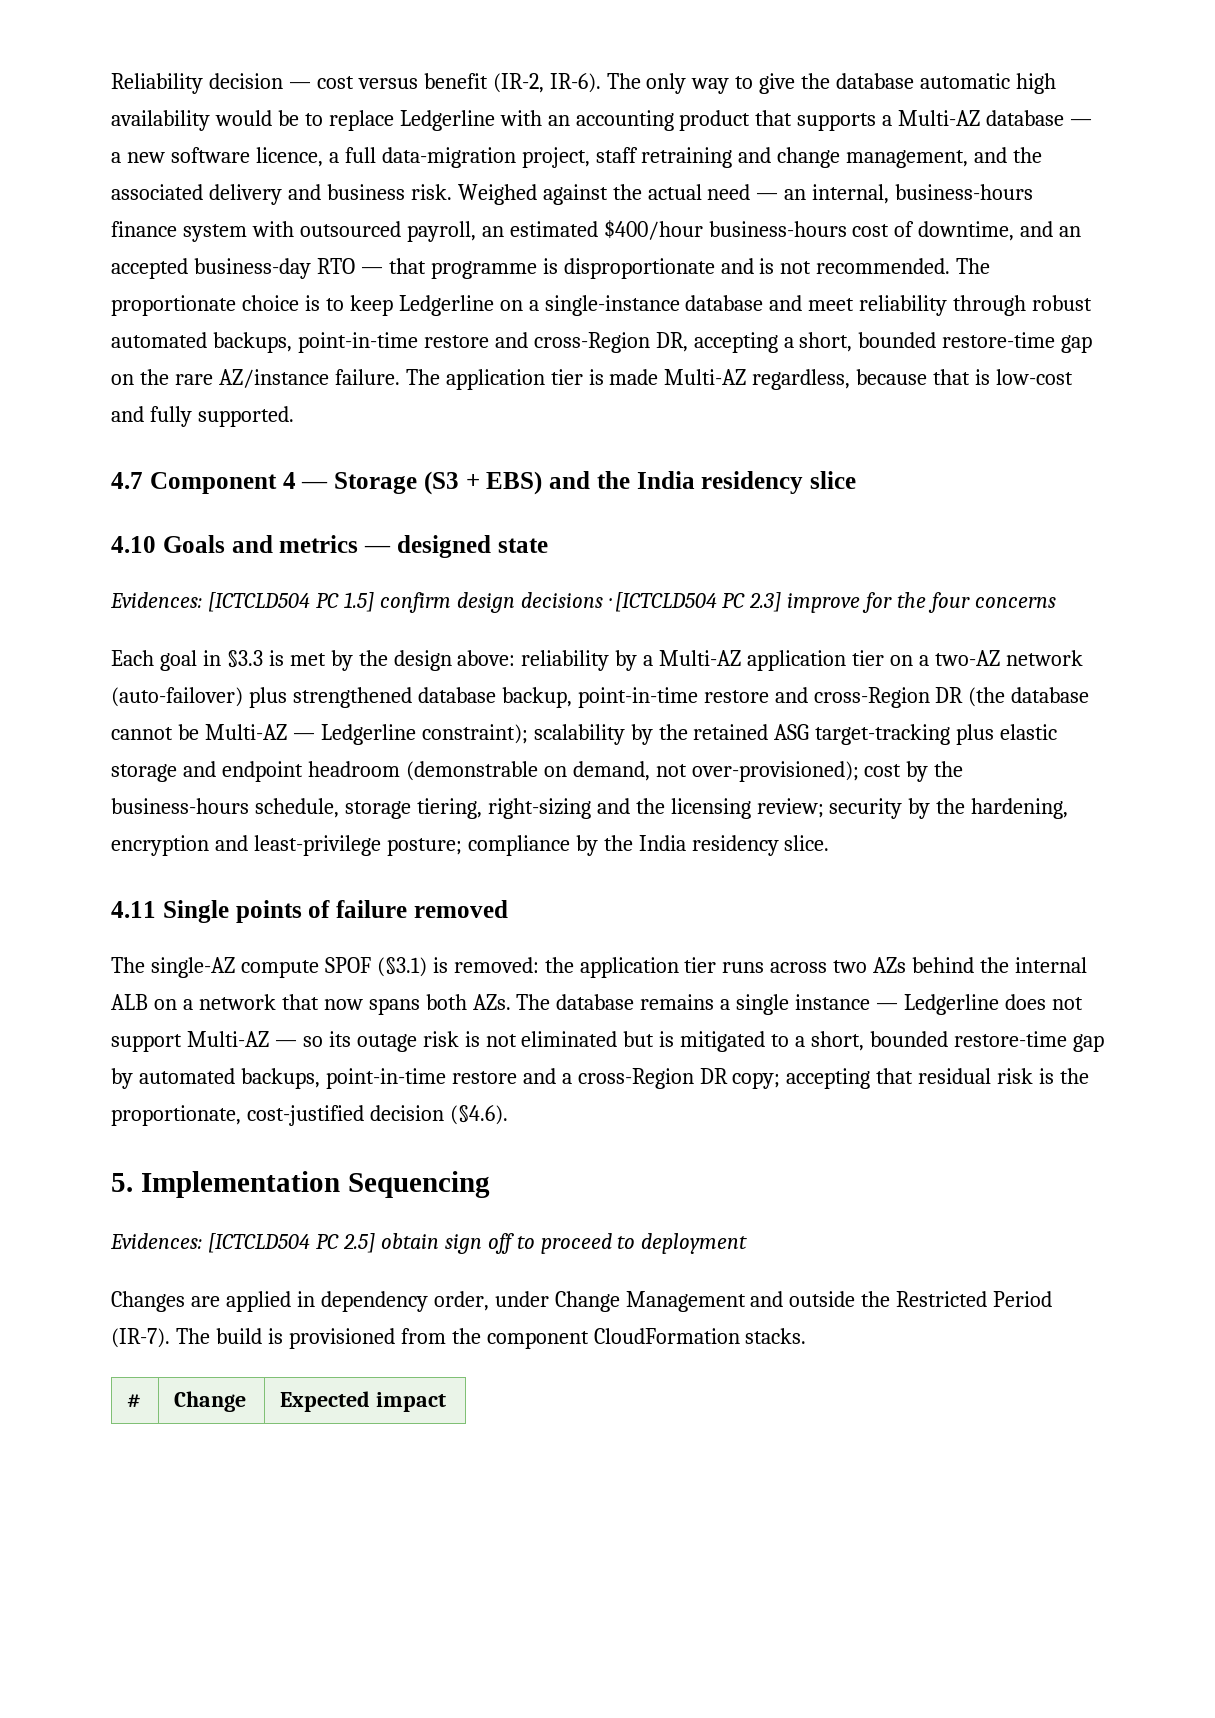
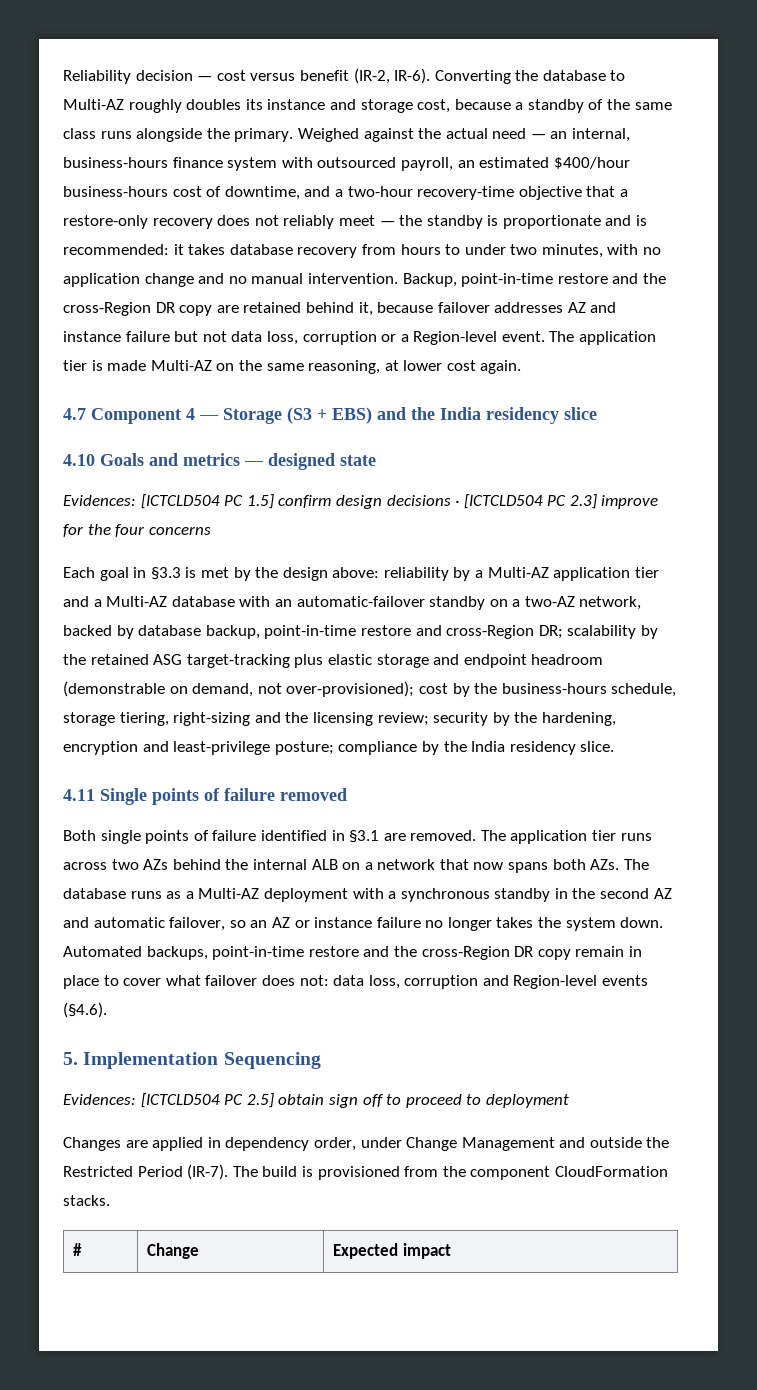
- The only way to give the database automatic high availability would be to replace Ledgerline with an accounting product that supports a Multi-AZ database — a new software licence, a full data-migration project, staff retraining and change management, and the associated delivery and business risk.
+ Converting the database to Multi-AZ roughly doubles its instance and storage cost, because a standby of the same class runs alongside the primary.
- Weighed against the actual need — an internal, business-hours finance system with outsourced payroll, an estimated $400/hour business-hours cost of downtime, and an accepted business-day RTO — that programme is disproportionate and is not recommended. The proportionate choice is to keep Ledgerline on a single-instance database and meet reliability through robust automated backups, point-in-time restore and cross-Region DR, accepting a short, bounded restore-time gap on the rare AZ/instance failure.
+ Weighed against the actual need — an internal, business-hours finance system with outsourced payroll, an estimated $400/hour business-hours cost of downtime, and a two-hour recovery-time objective that a restore-only recovery does not reliably meet — the standby is proportionate and is recommended: it takes database recovery from hours to under two minutes, with no application change and no manual intervention. Backup, point-in-time restore and the cross-Region DR copy are retained behind it, because failover addresses AZ and instance failure but not data loss, corruption or a Region-level event.
- The application tier is made Multi-AZ regardless, because that is low-cost and fully supported.
+ The application tier is made Multi-AZ on the same reasoning, at lower cost again.
- reliability by a Multi-AZ application tier on a two-AZ network (auto-failover) plus strengthened database backup, point-in-time restore and cross-Region DR (the database cannot be Multi-AZ — Ledgerline constraint);
+ reliability by a Multi-AZ application tier and a Multi-AZ database with an automatic-failover standby on a two-AZ network, backed by database backup, point-in-time restore and cross-Region DR;
- The single-AZ compute SPOF (§3.1) is removed: the application tier runs across two AZs behind the internal ALB on a network that now spans both AZs. The database remains a single instance — Ledgerline does not support Multi-AZ — so its outage risk is not eliminated but is mitigated to a short, bounded restore-time gap by automated backups, point-in-time restore and a cross-Region DR copy; accepting that residual risk is the proportionate, cost-justified decision (§4.6).
+ Both single points of failure identified in §3.1 are removed. The application tier runs across two AZs behind the internal ALB on a network that now spans both AZs. The database runs as a Multi-AZ deployment with a synchronous standby in the second AZ and automatic failover, so an AZ or instance failure no longer takes the system down. Automated backups, point-in-time restore and the cross-Region DR copy remain in place to cover what failover does not: data loss, corruption and Region-level events (§4.6).

